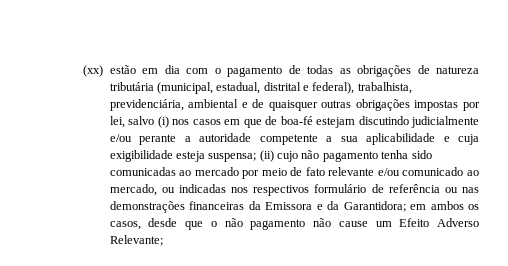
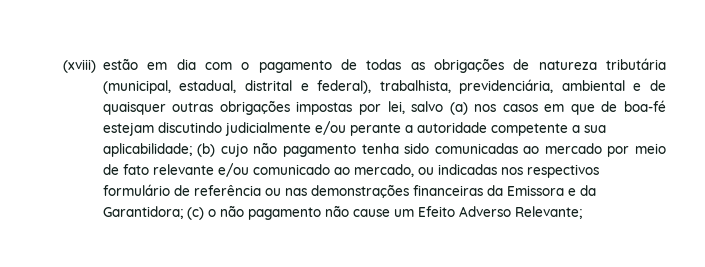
- (xx) estão em dia com o pagamento de todas as obrigações de natureza tributária (municipal, estadual, distrital e federal), trabalhista, previdenciária, ambiental e de quaisquer outras obrigações impostas por lei, salvo (i) nos casos em que de boa-fé estejam discutindo judicialmente e/ou perante a autoridade competente a sua aplicabilidade e cuja exigibilidade esteja suspensa; (ii) cujo não pagamento tenha sido comunicadas ao mercado por meio de fato relevante e/ou comunicado ao mercado, ou indicadas nos respectivos formulário de referência ou nas demonstrações financeiras da Emissora e da Garantidora;
+ (xviii) estão em dia com o pagamento de todas as obrigações de natureza tributária (municipal, estadual, distrital e federal), trabalhista, previdenciária, ambiental e de quaisquer outras obrigações impostas por lei, salvo (a) nos casos em que de boa-fé estejam discutindo judicialmente e/ou perante a autoridade competente a sua aplicabilidade; (b) cujo não pagamento tenha sido comunicadas ao mercado por meio de fato relevante e/ou comunicado ao mercado, ou indicadas nos respectivos formulário de referência ou nas demonstrações financeiras da Emissora e da Garantidora;
- em ambos os casos, desde que o não pagamento não cause um Efeito Adverso Relevante;
+ (c) o não pagamento não cause um Efeito Adverso Relevante;

